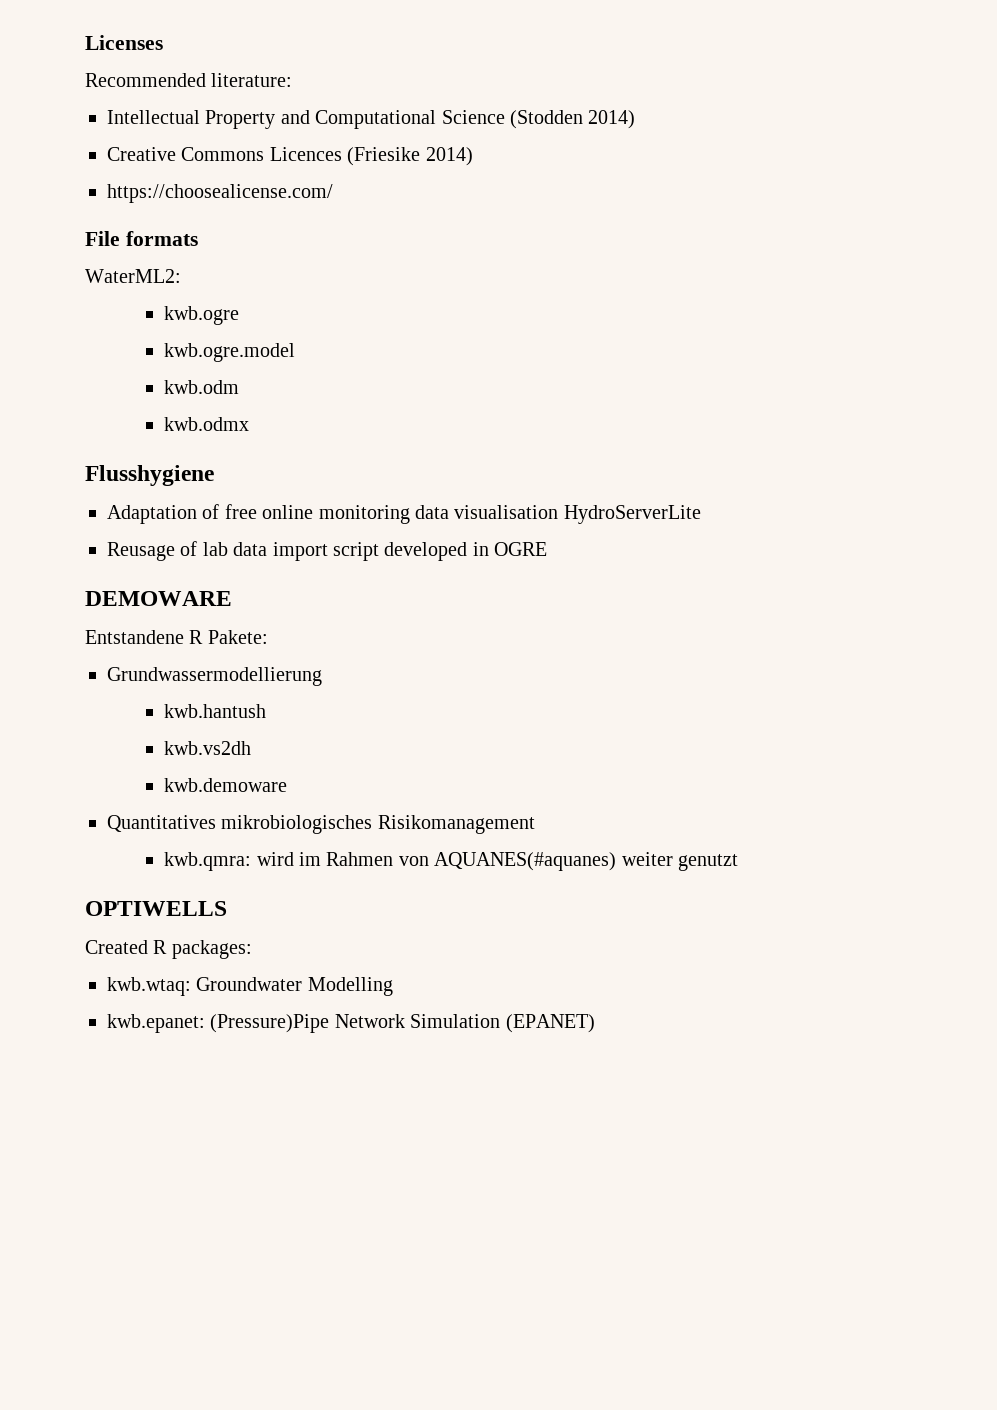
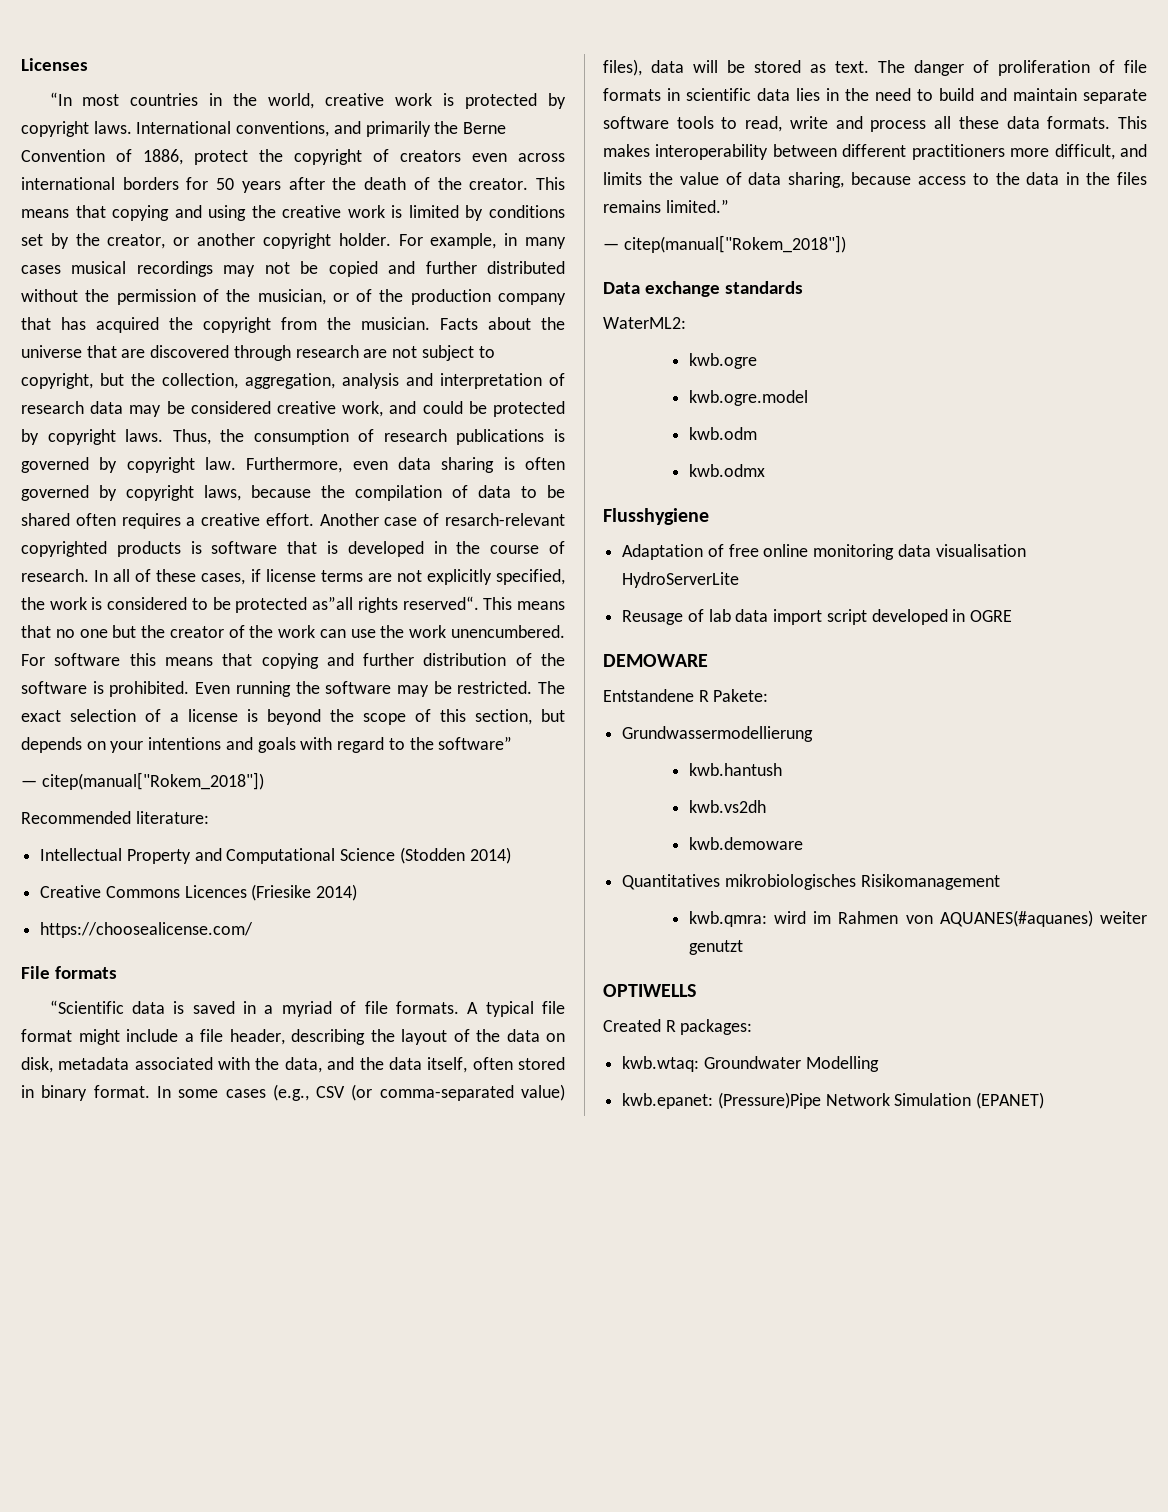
+ “In most countries in the world, creative work is protected by copyright laws. International conventions, and primarily the Berne Convention of 1886, protect the copyright of creators even across international borders for 50 years after the death of the creator. This means that copying and using the creative work is limited by conditions set by the creator, or another copyright holder. For example, in many cases musical recordings may not be copied and further distributed without the permission of the musician, or of the production company that has acquired the copyright from the musician. Facts about the universe that are discovered through research are not subject to copyright, but the collection, aggregation, analysis and interpretation of research data may be considered creative work, and could be protected by copyright laws. Thus, the consumption of research publications is governed by copyright law. Furthermore, even data sharing is often governed by copyright laws, because the compilation of data to be shared often requires a creative effort. Another case of resarch-relevant copyrighted products is software that is developed in the course of research. In all of these cases, if license terms are not explicitly specified, the work is considered to be protected as”all rights reserved“. This means that no one but the creator of the work can use the work unencumbered. For software this means that copying and further distribution of the software is prohibited. Even running the software may be restricted. The exact selection of a license is beyond the scope of this section, but depends on your intentions and goals with regard to the software”
+ — citep(manual["Rokem_2018"])
+ “Scientific data is saved in a myriad of file formats. A typical file format might include a file header, describing the layout of the data on disk, metadata associated with the data, and the data itself, often stored in binary format. In some cases (e.g., CSV (or comma-separated value) files), data will be stored as text. The danger of proliferation of file formats in scientific data lies in the need to build and maintain separate software tools to read, write and process all these data formats. This makes interoperability between different practitioners more difficult, and limits the value of data sharing, because access to the data in the files remains limited.”
+ — citep(manual["Rokem_2018"])
+ Data exchange standards

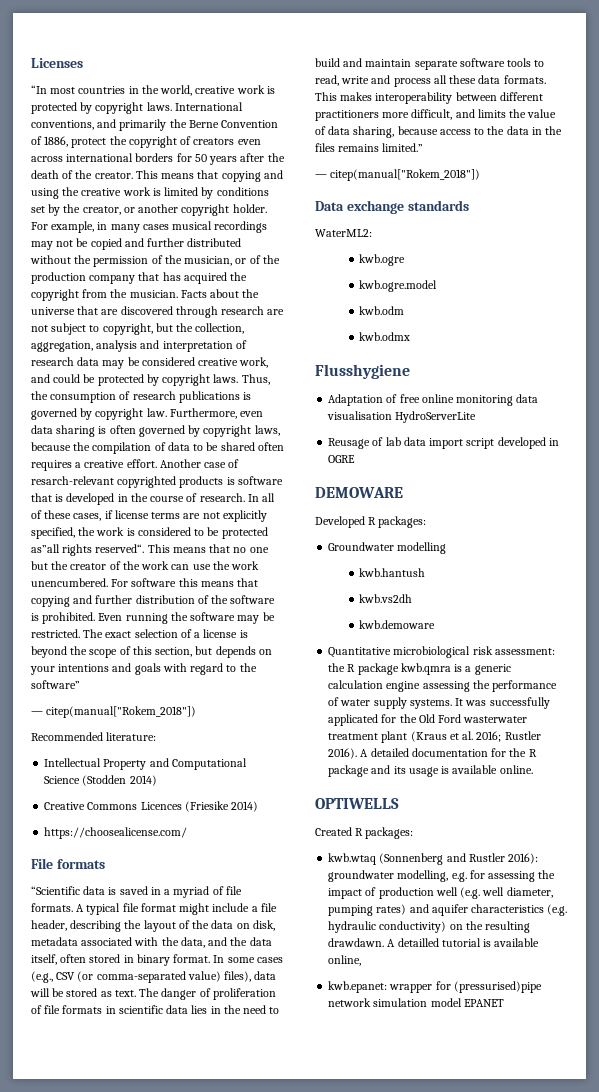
- Entstandene R Pakete:
- Grundwassermodellierung
+ Developed R packages:
+ Groundwater modelling
  kwb.hantush
  kwb.vs2dh
  kwb.demoware
- Quantitatives mikrobiologisches Risikomanagement
- kwb.qmra: wird im Rahmen von AQUANES(#aquanes) weiter genutzt
+ Quantitative microbiological risk assessment: the R package kwb.qmra is a generic calculation engine assessing the performance of water supply systems. It was successfully applicated for the Old Ford wasterwater treatment plant (Kraus et al. 2016; Rustler 2016). A detailed documentation for the R package and its usage is available online.
  OPTIWELLS
  Created R packages:
- kwb.wtaq: Groundwater Modelling
- kwb.epanet: (Pressure)Pipe Network Simulation (EPANET)
+ kwb.wtaq (Sonnenberg and Rustler 2016): groundwater modelling, e.g. for assessing the impact of production well (e.g. well diameter, pumping rates) and aquifer characteristics (e.g. hydraulic conductivity) on the resulting drawdawn. A detailled tutorial is available online,
+ kwb.epanet: wrapper for (pressurised)pipe network simulation model EPANET

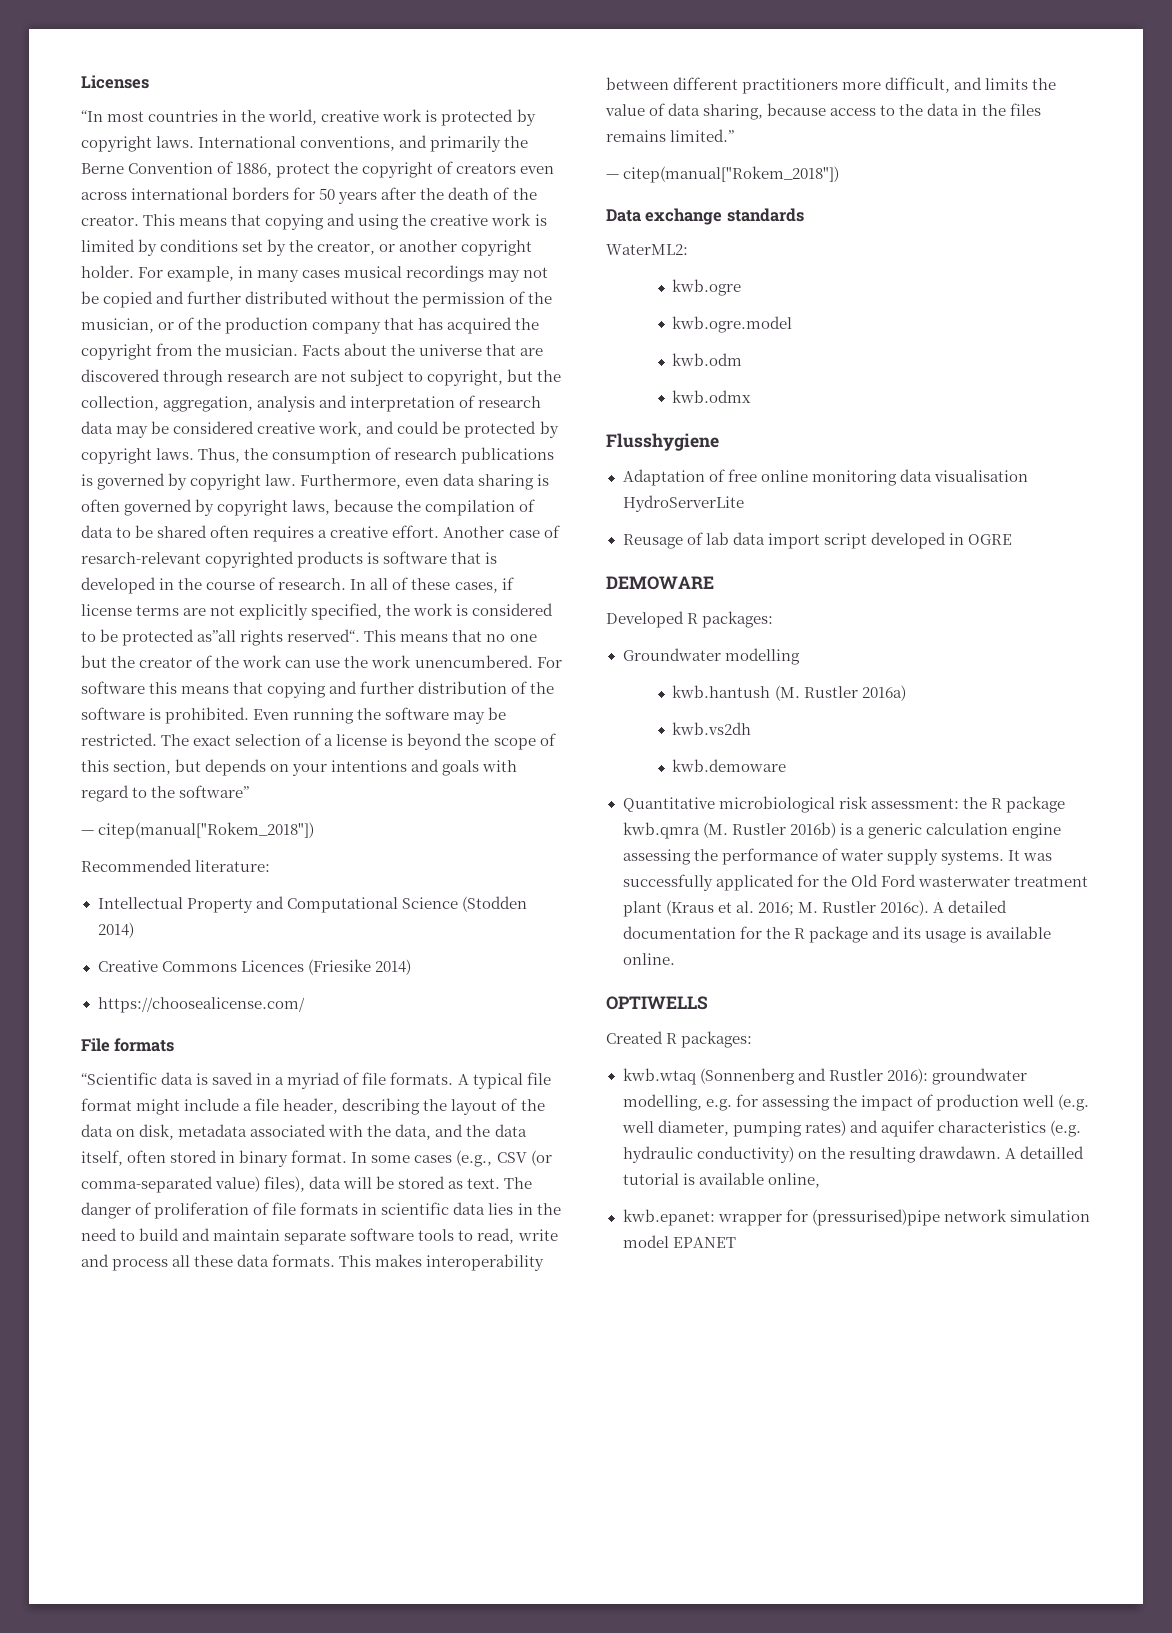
- kwb.hantush
+ kwb.hantush (M. Rustler 2016a)
- Quantitative microbiological risk assessment: the R package kwb.qmra is a generic calculation engine assessing the performance of water supply systems.
+ Quantitative microbiological risk assessment: the R package kwb.qmra (M. Rustler 2016b) is a generic calculation engine assessing the performance of water supply systems.
- It was successfully applicated for the Old Ford wasterwater treatment plant (Kraus et al. 2016; Rustler 2016).
+ It was successfully applicated for the Old Ford wasterwater treatment plant (Kraus et al. 2016; M. Rustler 2016c).

